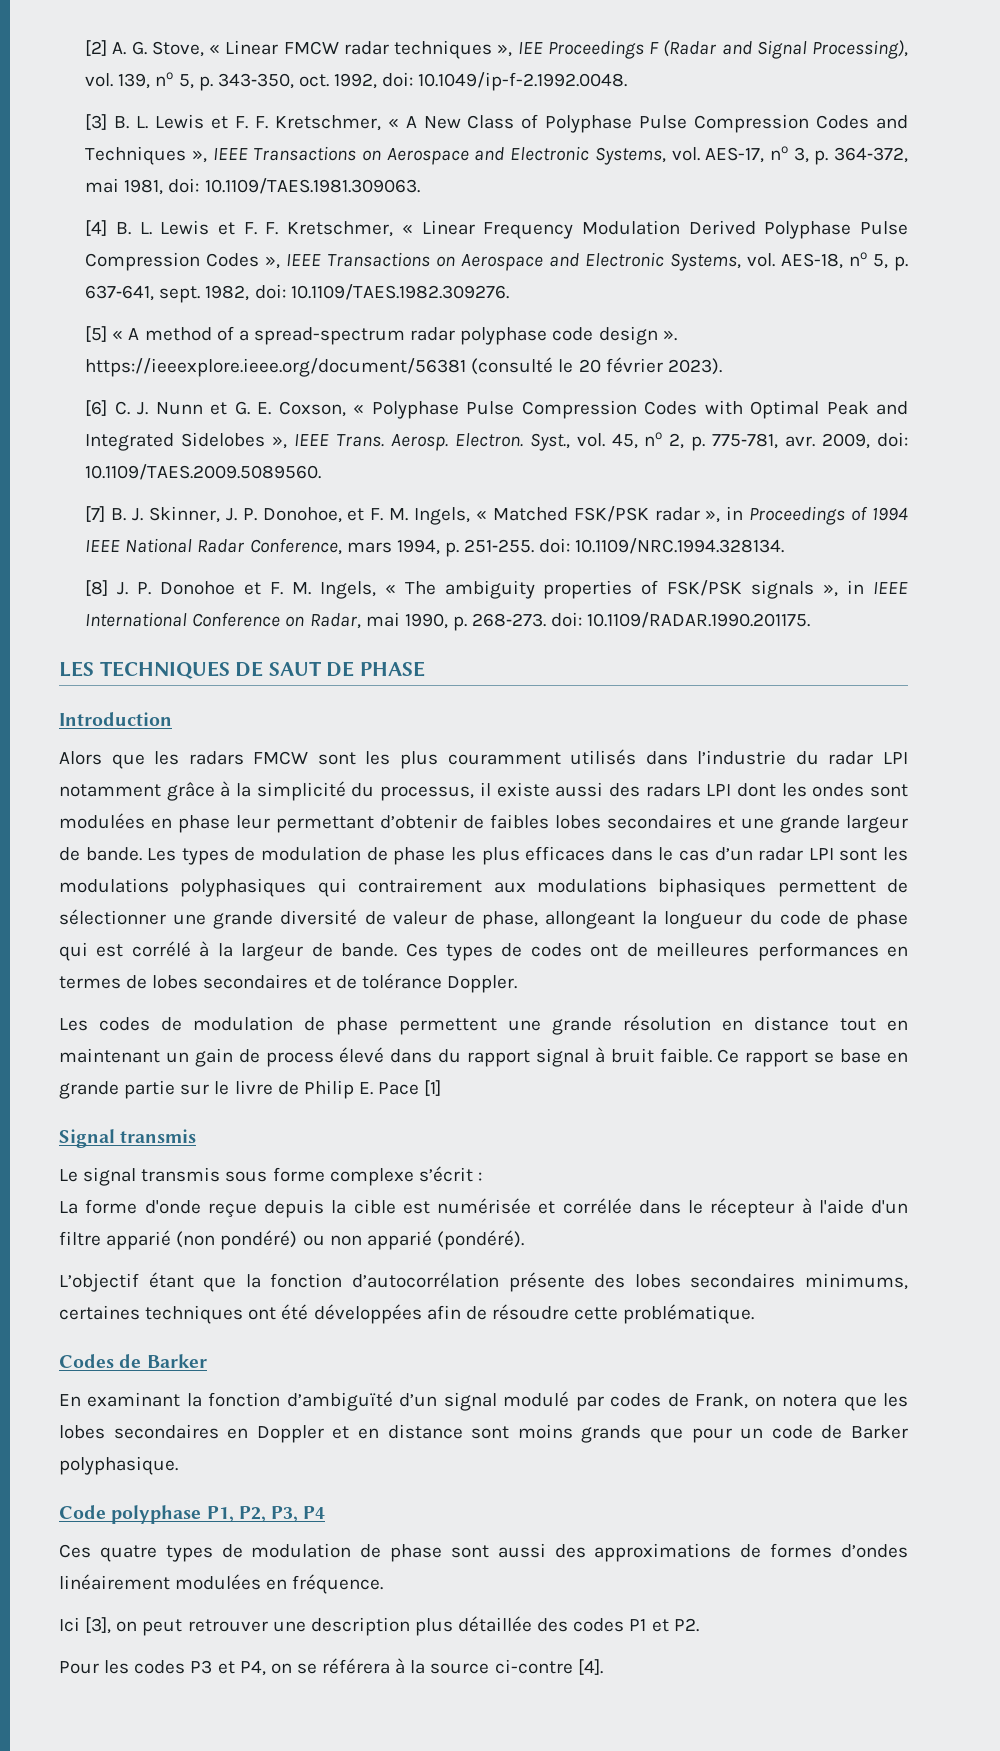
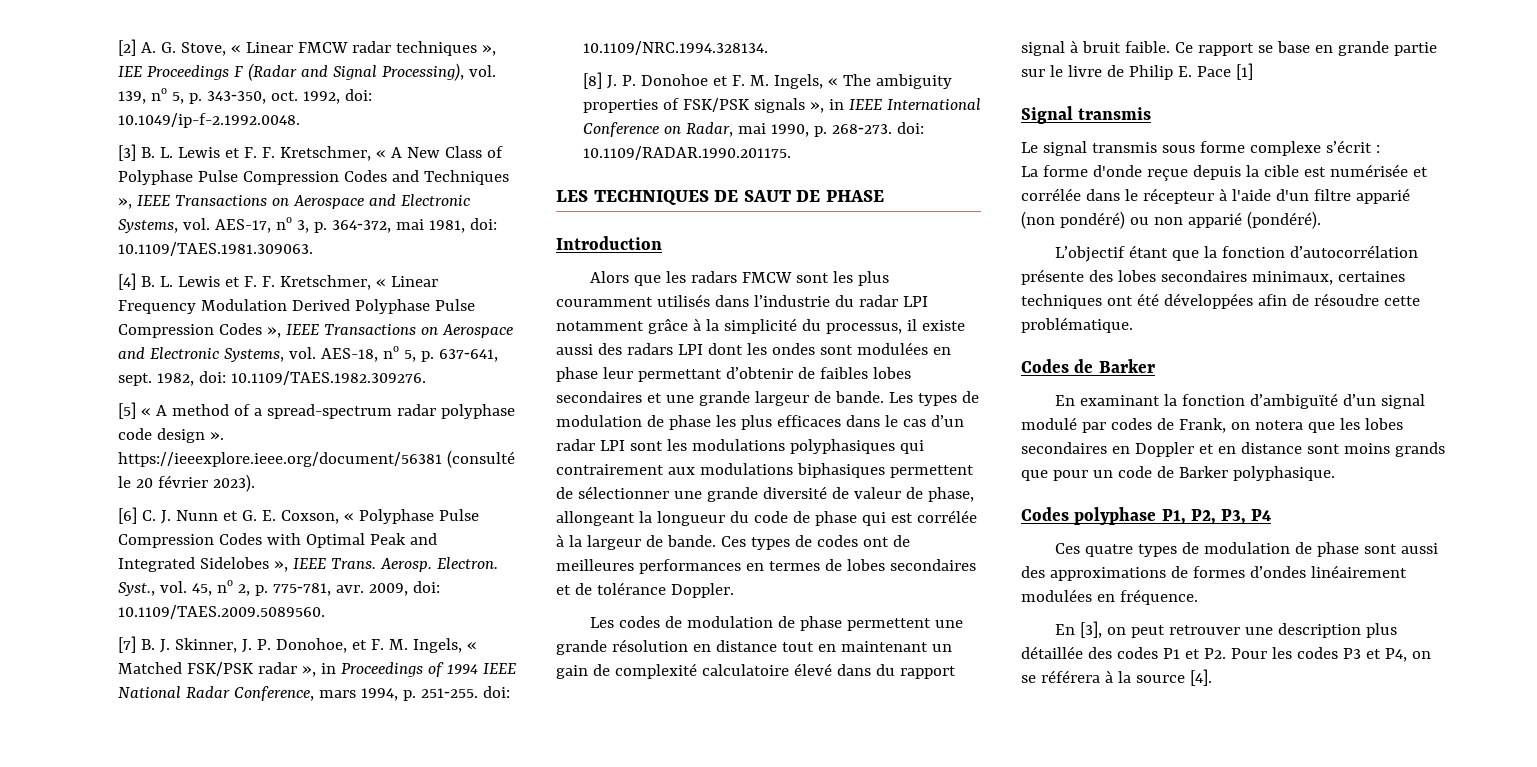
- Les types de modulation de phase les plus efficaces dans le cas d’un radar LPI sont les modulations polyphasiques qui contrairement aux modulations biphasiques permettent de sélectionner une grande diversité de valeur de phase, allongeant la longueur du code de phase qui est corrélé à la largeur de bande.
+ Les types de modulation de phase les plus efficaces dans le cas d’un radar LPI sont les modulations polyphasiques qui contrairement aux modulations biphasiques permettent de sélectionner une grande diversité de valeur de phase, allongeant la longueur du code de phase qui est corrélée à la largeur de bande.
- Les codes de modulation de phase permettent une grande résolution en distance tout en maintenant un gain de process élevé dans du rapport signal à bruit faible.
+ Les codes de modulation de phase permettent une grande résolution en distance tout en maintenant un gain de complexité calculatoire élevé dans du rapport signal à bruit faible.
- L’objectif étant que la fonction d’autocorrélation présente des lobes secondaires minimums, certaines techniques ont été développées afin de résoudre cette problématique.
+ L’objectif étant que la fonction d’autocorrélation présente des lobes secondaires minimaux, certaines techniques ont été développées afin de résoudre cette problématique.
- Code polyphase P1, P2, P3, P4
+ Codes polyphase P1, P2, P3, P4
- Ici [3], on peut retrouver une description plus détaillée des codes P1 et P2.
- Pour les codes P3 et P4, on se référera à la source ci-contre [4].
+ En [3], on peut retrouver une description plus détaillée des codes P1 et P2. Pour les codes P3 et P4, on se référera à la source [4].

